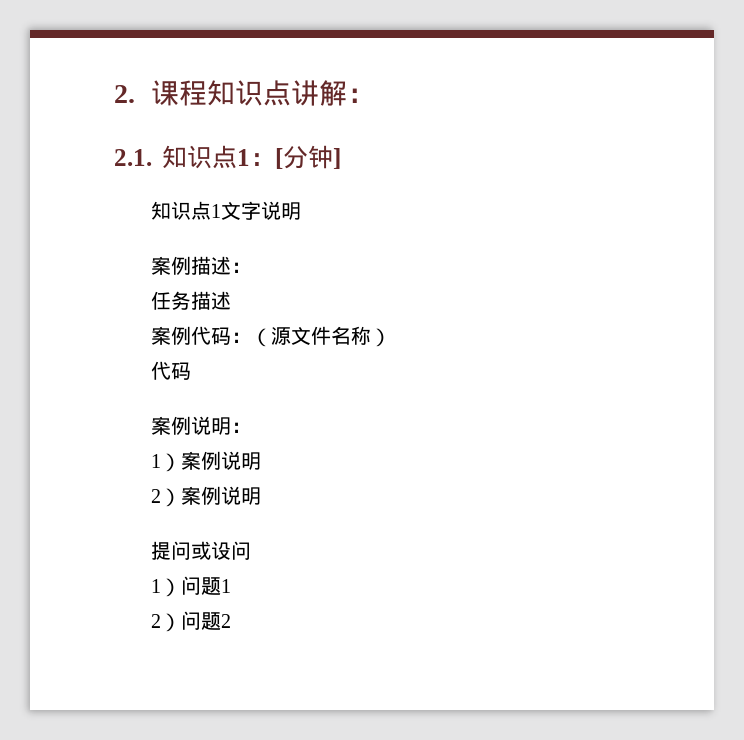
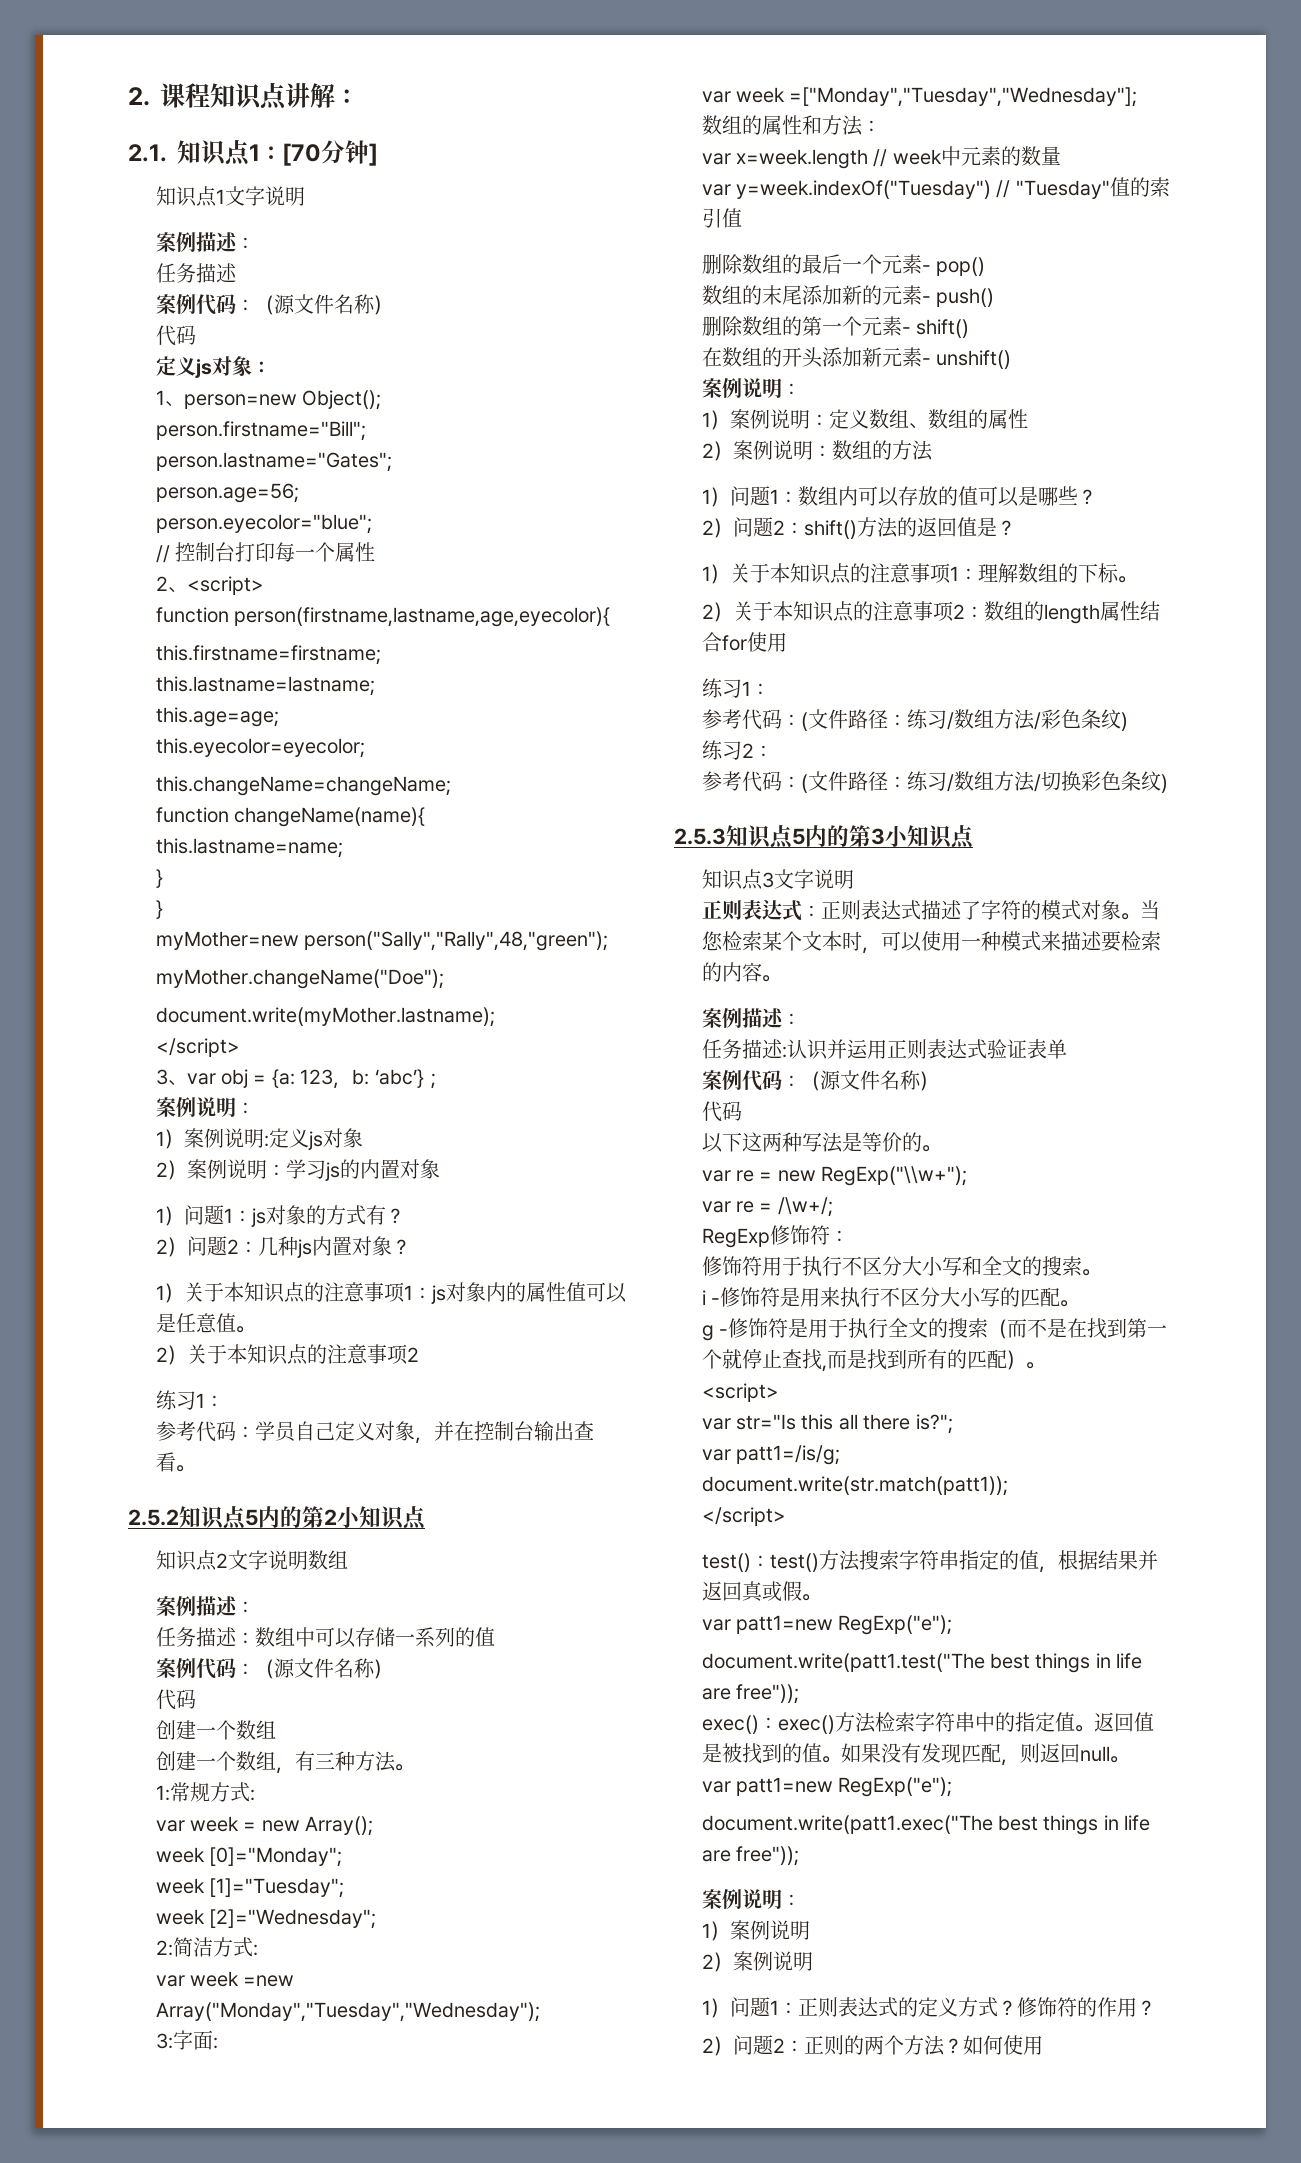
- 2.1.知识点1：[分钟]
+ 2.1.知识点1：[70分钟]
+ 定义js对象：
+ 1、person=new Object();
+ person.firstname="Bill";
+ person.lastname="Gates";
+ person.age=56;
+ person.eyecolor="blue";
+ // 控制台打印每一个属性
+ 2、<script>
+ function person(firstname,lastname,age,eyecolor){
+ this.firstname=firstname;
+ this.lastname=lastname;
+ this.age=age;
+ this.eyecolor=eyecolor;
+ this.changeName=changeName;
+ function changeName(name){
+ this.lastname=name;
+ }
+ }
+ myMother=new person("Sally","Rally",48,"green");
+ myMother.changeName("Doe");
+ document.write(myMother.lastname);
+ </script>
+ 3、var obj = {a: 123，b: ‘abc’}；
+ 案例说明：
+ 1）案例说明:定义js对象
+ 2）案例说明：学习js的内置对象
+ 1）问题1：js对象的方式有？
+ 2）问题2：几种js内置对象？
+ 1）关于本知识点的注意事项1：js对象内的属性值可以是任意值。
+ 2）关于本知识点的注意事项2
+ 练习1：
+ 参考代码：学员自己定义对象，并在控制台输出查看。
+ 2.5.2知识点5内的第2小知识点
+ 知识点2文字说明数组
+ 案例描述：
+ 任务描述：数组中可以存储一系列的值
+ 案例代码：（源文件名称）
+ 代码
+ 创建一个数组
+ 创建一个数组，有三种方法。
+ 1:常规方式:
+ var week = new Array();
+ week [0]="Monday";
+ week [1]="Tuesday";
+ week [2]="Wednesday";
+ 2:简洁方式:
+ var week =new Array("Monday","Tuesday","Wednesday");
+ 3:字面:
+ var week =["Monday","Tuesday","Wednesday"];
+ 数组的属性和方法：
+ var x=week.length // week中元素的数量
+ var y=week.indexOf("Tuesday") // "Tuesday"值的索引值
+ 删除数组的最后一个元素- pop()
+ 数组的末尾添加新的元素- push()
+ 删除数组的第一个元素- shift()
+ 在数组的开头添加新元素- unshift()
+ 案例说明：
+ 1）案例说明：定义数组、数组的属性
+ 2）案例说明：数组的方法
+ 1）问题1：数组内可以存放的值可以是哪些？
+ 2）问题2：shift()方法的返回值是？
+ 1）关于本知识点的注意事项1：理解数组的下标。
+ 2）关于本知识点的注意事项2：数组的length属性结合for使用
+ 练习1：
+ 参考代码：(文件路径：练习/数组方法/彩色条纹)
+ 练习2：
+ 参考代码：(文件路径：练习/数组方法/切换彩色条纹)
+ 2.5.3知识点5内的第3小知识点
+ 知识点3文字说明
+ 正则表达式：正则表达式描述了字符的模式对象。当您检索某个文本时，可以使用一种模式来描述要检索的内容。
+ 案例描述：
+ 任务描述:认识并运用正则表达式验证表单
+ 案例代码：（源文件名称）
+ 代码
+ 以下这两种写法是等价的。
+ var re = new RegExp("\\w+");
+ var re = /\w+/;
+ RegExp修饰符：
+ 修饰符用于执行不区分大小写和全文的搜索。
+ i -修饰符是用来执行不区分大小写的匹配。
+ g -修饰符是用于执行全文的搜索（而不是在找到第一个就停止查找,而是找到所有的匹配）。
+ <script>
+ var str="Is this all there is?";
+ var patt1=/is/g;
+ document.write(str.match(patt1));
+ </script>
+ test()：test()方法搜索字符串指定的值，根据结果并返回真或假。
+ var patt1=new RegExp("e");
+ document.write(patt1.test("The best things in life are free"));
+ exec()：exec()方法检索字符串中的指定值。返回值是被找到的值。如果没有发现匹配，则返回null。
+ var patt1=new RegExp("e");
+ document.write(patt1.exec("The best things in life are free"));
- 提问或设问
- 1）问题1
- 2）问题2
+ 1）问题1：正则表达式的定义方式？修饰符的作用？
+ 2）问题2：正则的两个方法？如何使用

